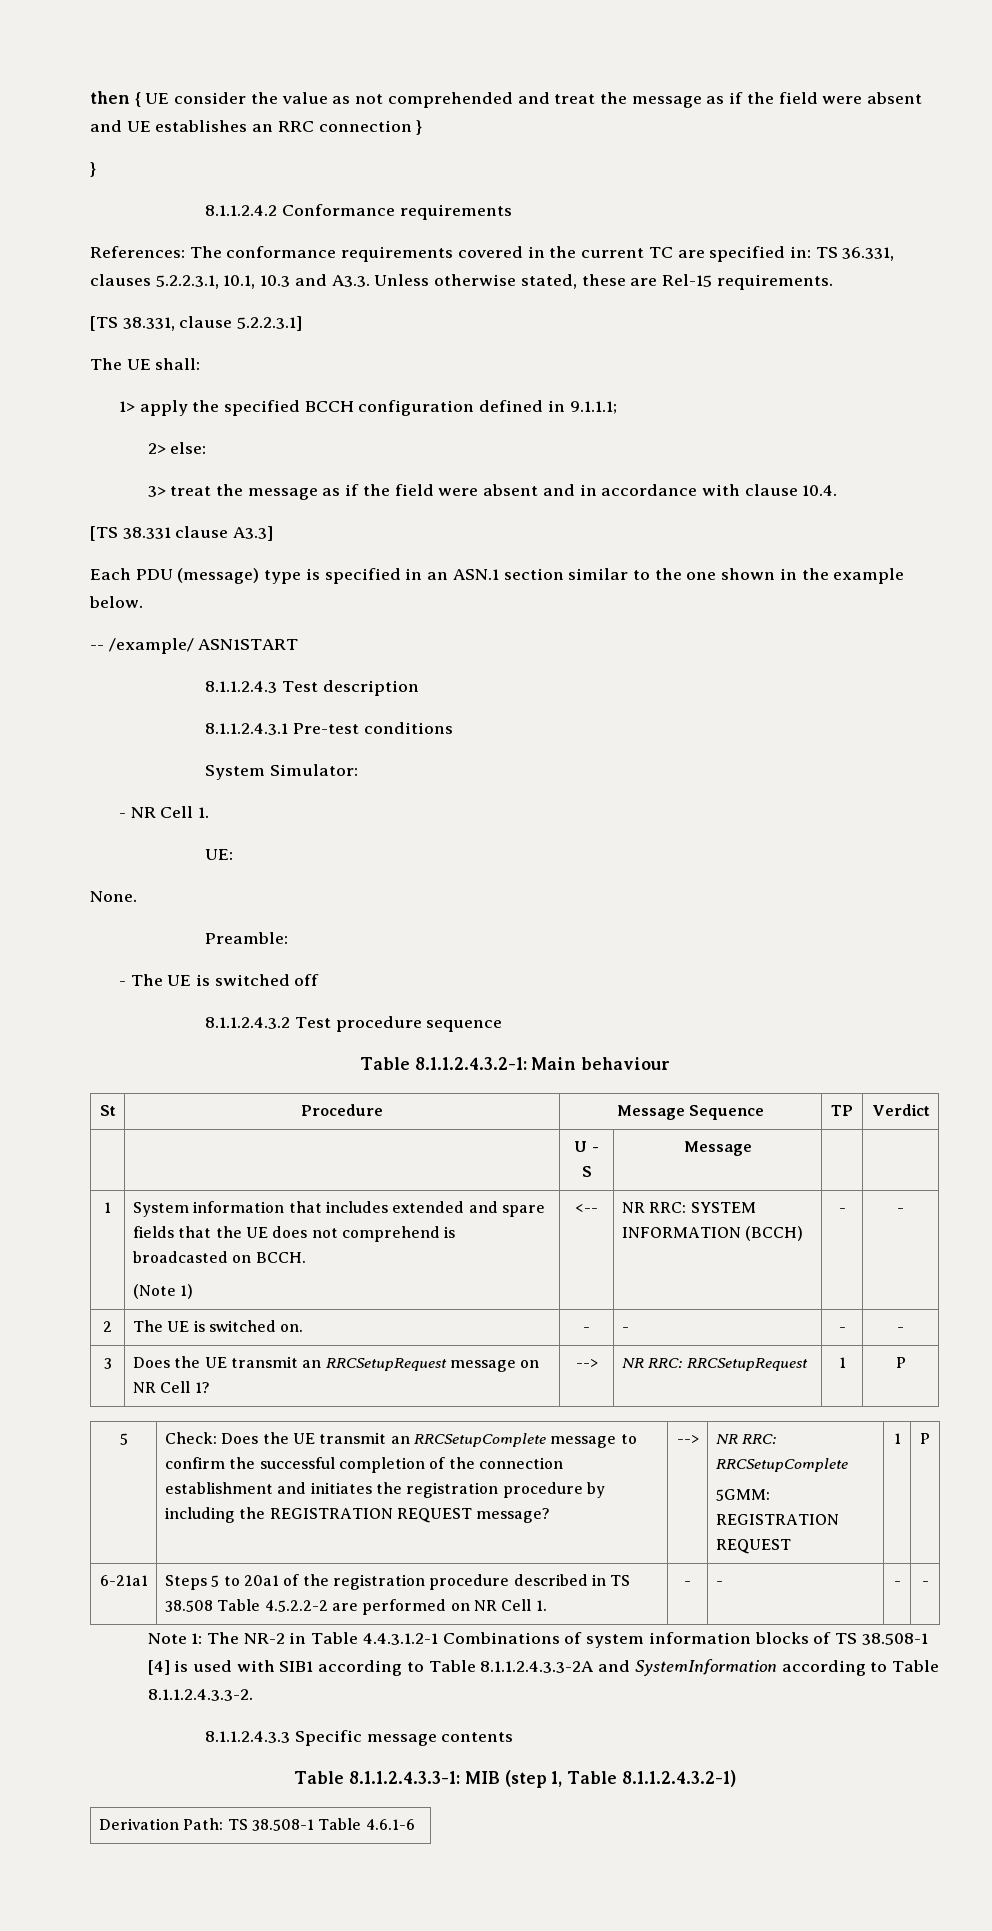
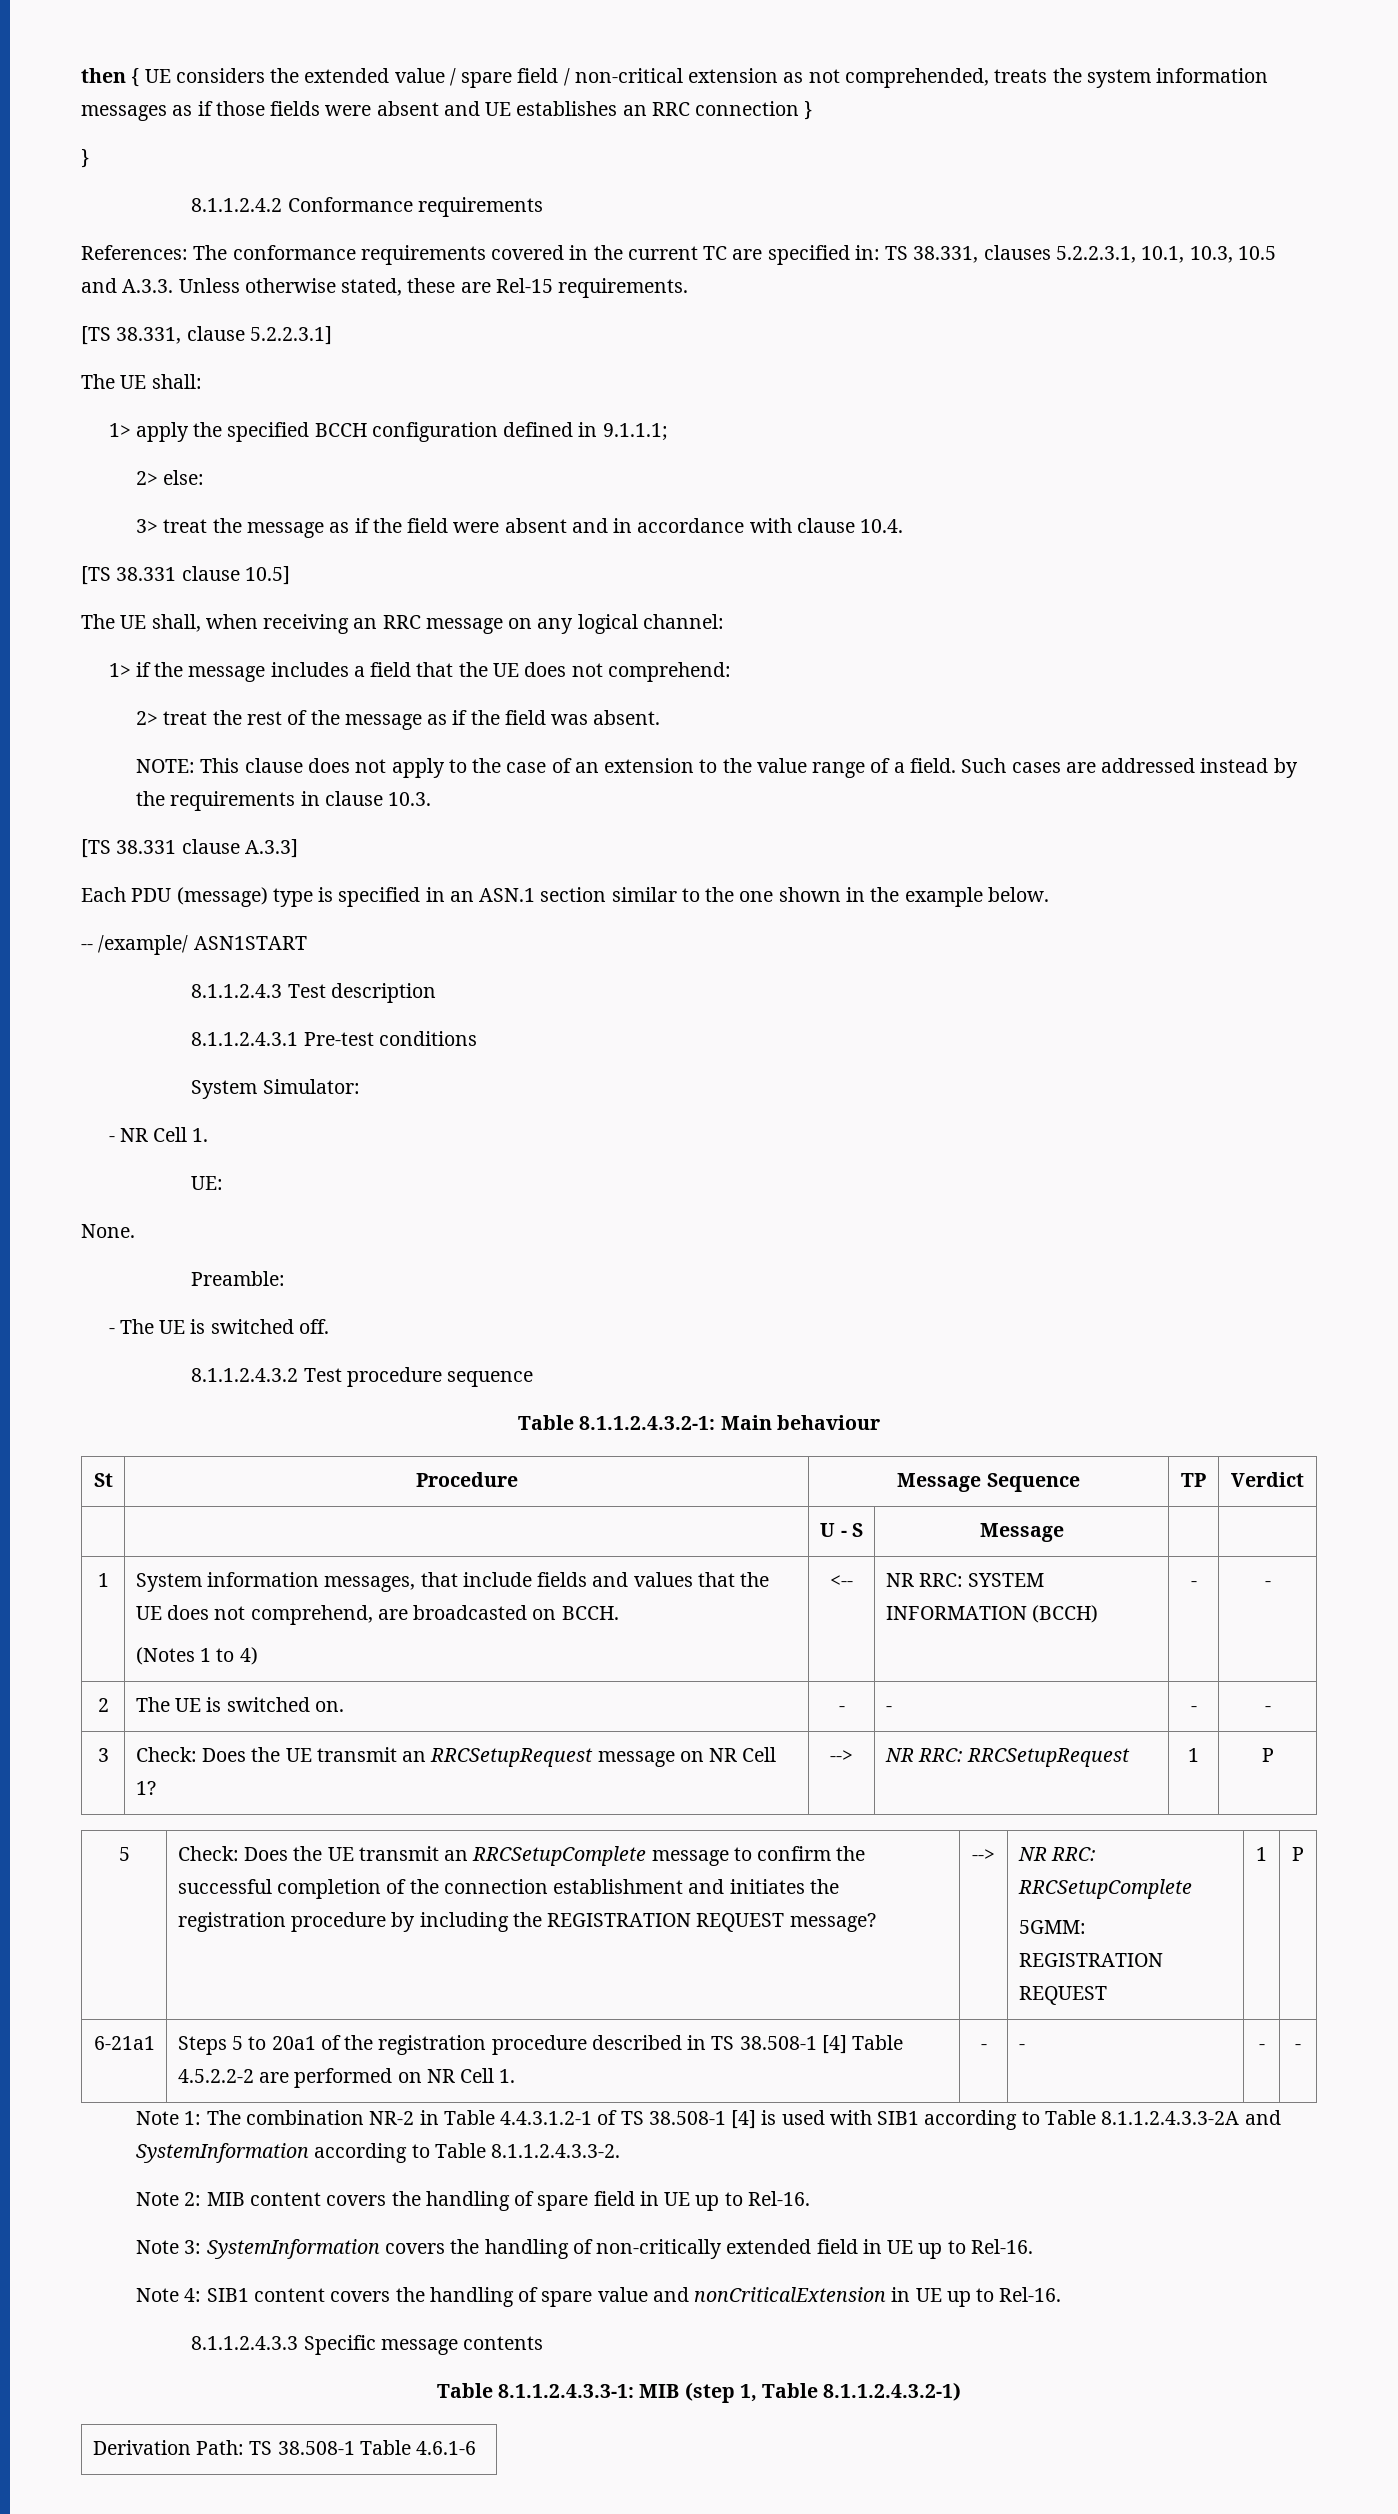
- then { UE consider the value as not comprehended and treat the message as if the field were absent and UE establishes an RRC connection }
+ then { UE considers the extended value / spare field / non-critical extension as not comprehended, treats the system information messages as if those fields were absent and UE establishes an RRC connection }
- References: The conformance requirements covered in the current TC are specified in: TS 36.331, clauses 5.2.2.3.1, 10.1, 10.3 and A3.3. Unless otherwise stated, these are Rel-15 requirements.
+ References: The conformance requirements covered in the current TC are specified in: TS 38.331, clauses 5.2.2.3.1, 10.1, 10.3, 10.5 and A.3.3. Unless otherwise stated, these are Rel-15 requirements.
- [TS 38.331 clause A3.3]
+ [TS 38.331 clause 10.5]
+ The UE shall, when receiving an RRC message on any logical channel:
+ 1> if the message includes a field that the UE does not comprehend:
+ 2> treat the rest of the message as if the field was absent.
+ NOTE: This clause does not apply to the case of an extension to the value range of a field. Such cases are addressed instead by the requirements in clause 10.3.
+ [TS 38.331 clause A.3.3]
- - The UE is switched off
+ - The UE is switched off.
- 1 | System information that includes extended and spare fields that the UE does not comprehend is broadcasted on BCCH.
- (Note 1) | <-- | NR RRC: SYSTEM INFORMATION (BCCH) | - | -
+ 1 | System information messages, that include fields and values that the UE does not comprehend, are broadcasted on BCCH.
+ (Notes 1 to 4) | <-- | NR RRC: SYSTEM INFORMATION (BCCH) | - | -
- 3 | Does the UE transmit an RRCSetupRequest message on NR Cell 1? | --> | NR RRC: RRCSetupRequest | 1 | P
+ 3 | Check: Does the UE transmit an RRCSetupRequest message on NR Cell 1? | --> | NR RRC: RRCSetupRequest | 1 | P
- 6-21a1 | Steps 5 to 20a1 of the registration procedure described in TS 38.508 Table 4.5.2.2-2 are performed on NR Cell 1. | - | - | - | -
+ 6-21a1 | Steps 5 to 20a1 of the registration procedure described in TS 38.508-1 [4] Table 4.5.2.2-2 are performed on NR Cell 1. | - | - | - | -
- Note 1: The NR-2 in Table 4.4.3.1.2-1 Combinations of system information blocks of TS 38.508-1 [4] is used with SIB1 according to Table 8.1.1.2.4.3.3-2A and SystemInformation according to Table 8.1.1.2.4.3.3-2.
+ Note 1: The combination NR-2 in Table 4.4.3.1.2-1 of TS 38.508-1 [4] is used with SIB1 according to Table 8.1.1.2.4.3.3-2A and SystemInformation according to Table 8.1.1.2.4.3.3-2.
+ Note 2: MIB content covers the handling of spare field in UE up to Rel-16.
+ Note 3: SystemInformation covers the handling of non-critically extended field in UE up to Rel-16.
+ Note 4: SIB1 content covers the handling of spare value and nonCriticalExtension in UE up to Rel-16.

